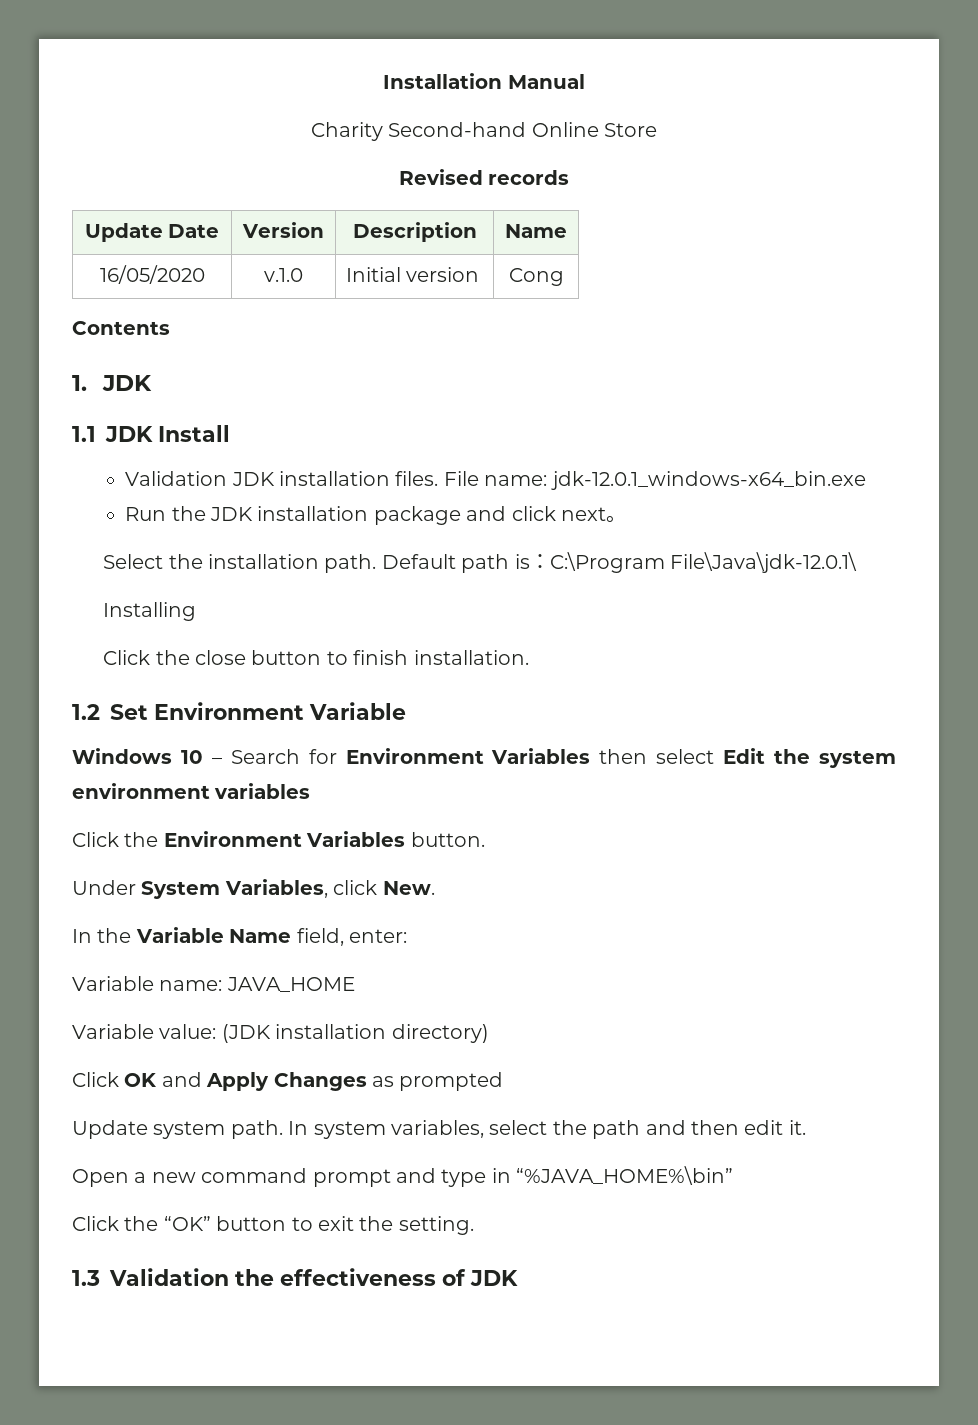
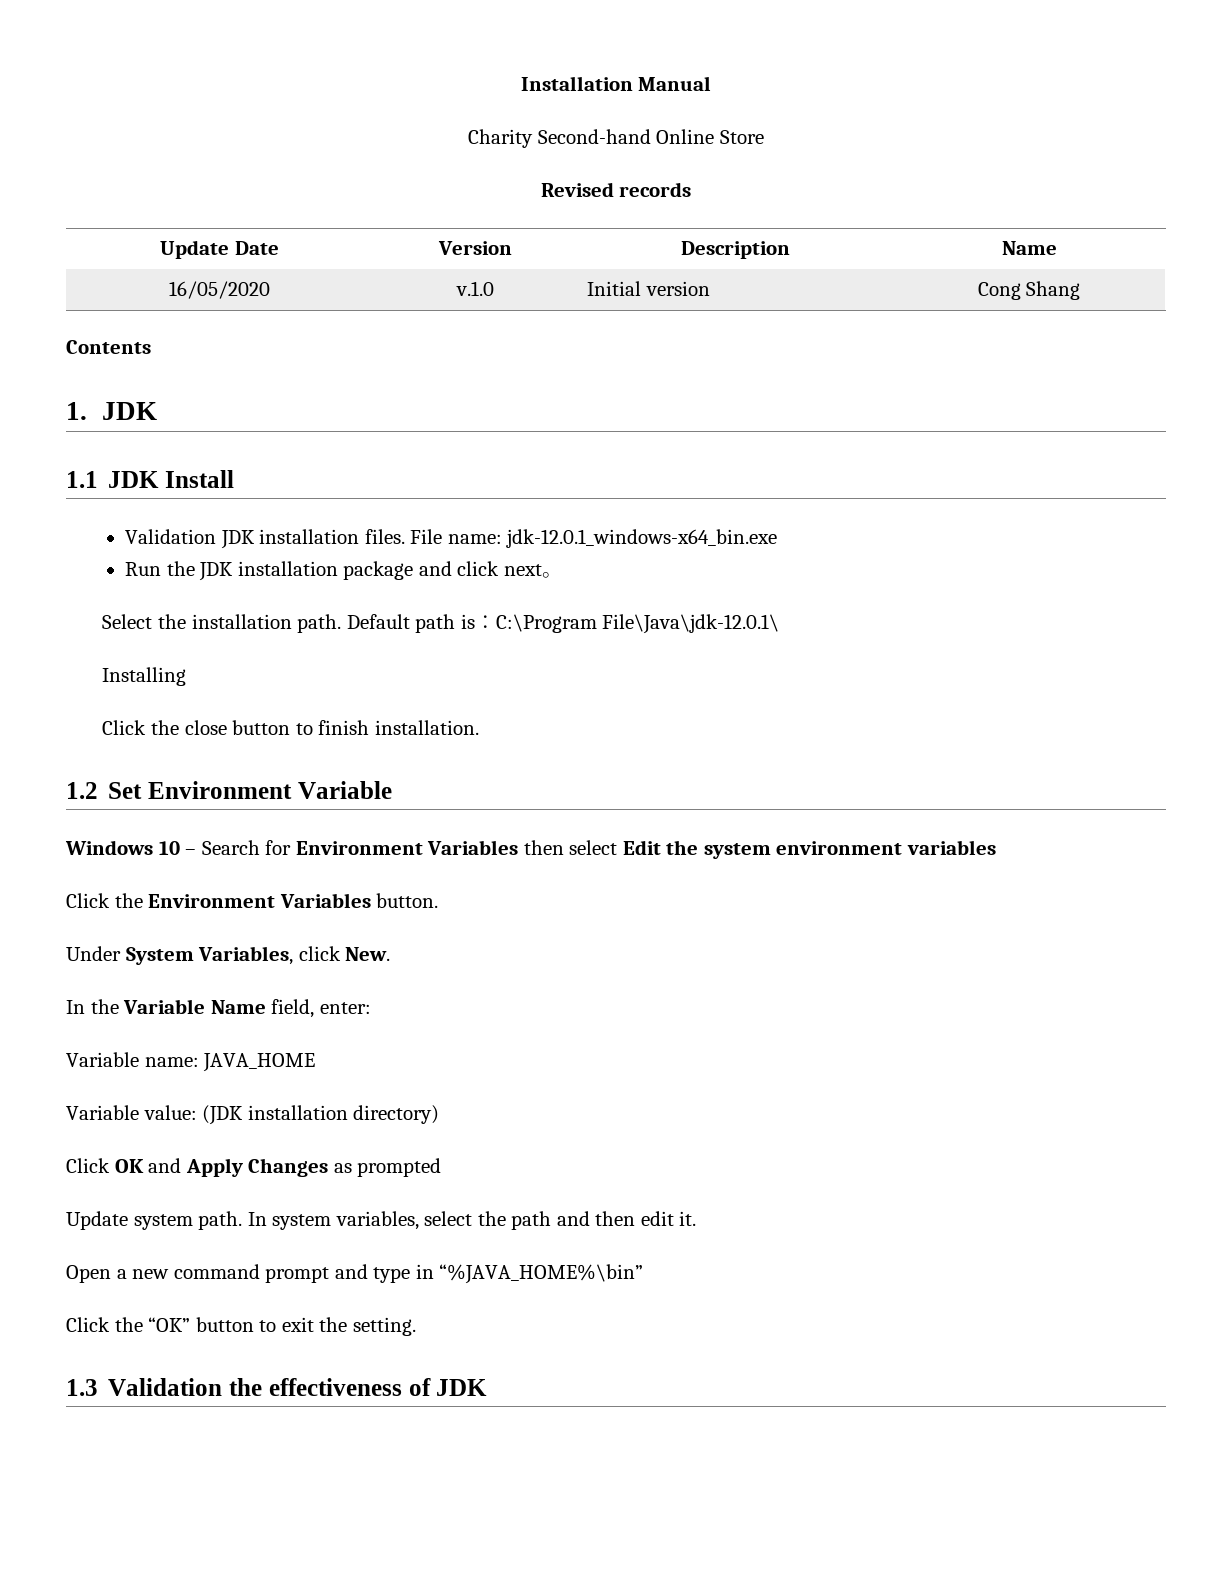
- 16/05/2020 | v.1.0 | Initial version | Cong
+ 16/05/2020 | v.1.0 | Initial version | Cong Shang

